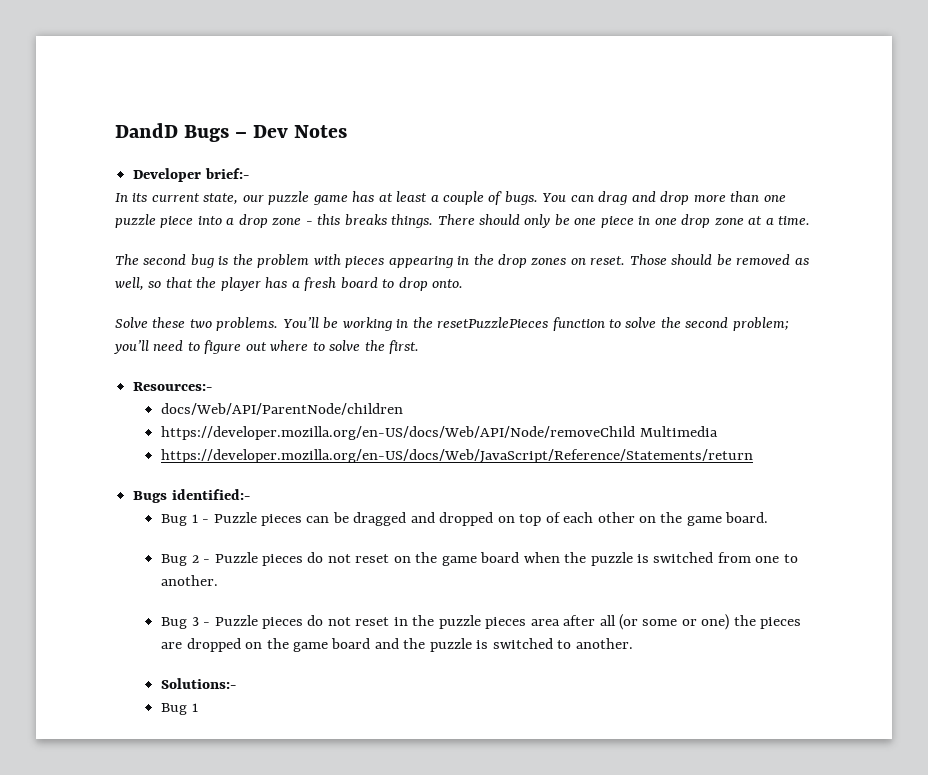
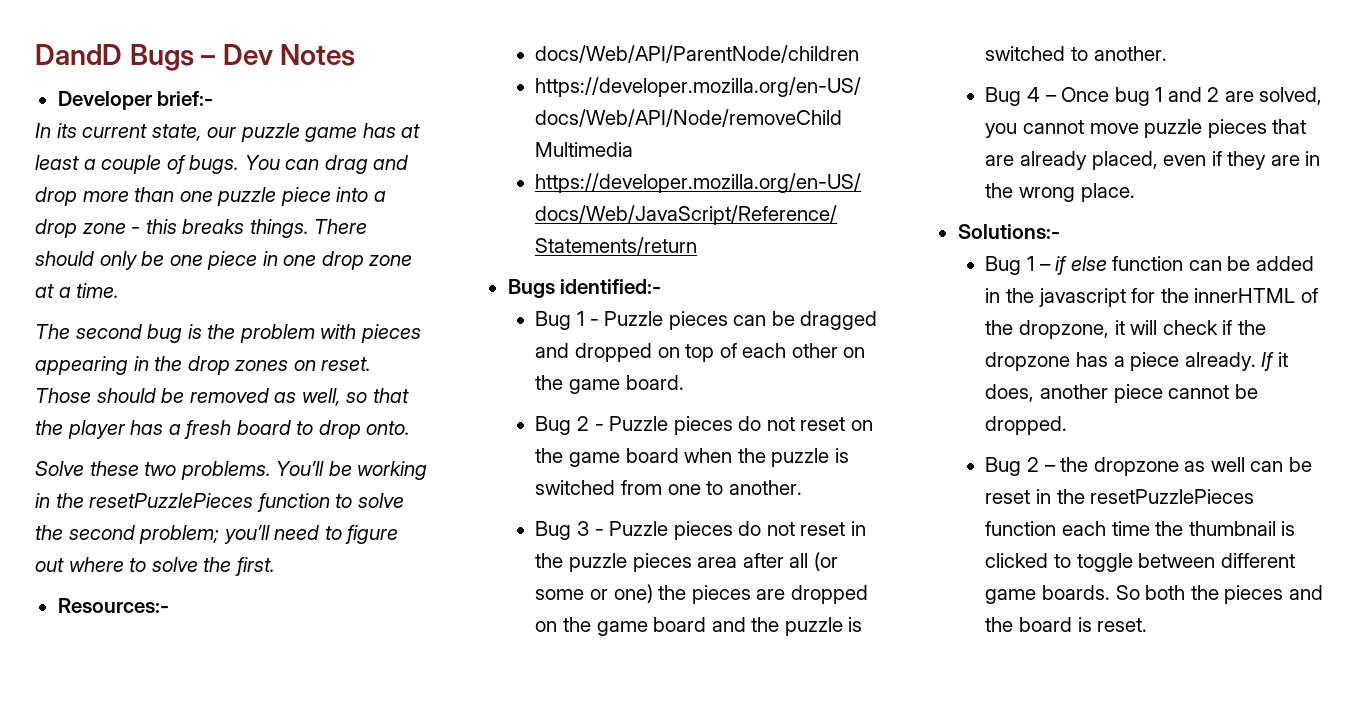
+ Bug 4 – Once bug 1 and 2 are solved, you cannot move puzzle pieces that are already placed, even if they are in the wrong place.
  Solutions:-
- Bug 1
+ Bug 1 – if else function can be added in the javascript for the innerHTML of the dropzone, it will check if the dropzone has a piece already. If it does, another piece cannot be dropped.
+ Bug 2 – the dropzone as well can be reset in the resetPuzzlePieces function each time the thumbnail is clicked to toggle between different game boards. So both the pieces and the board is reset.

